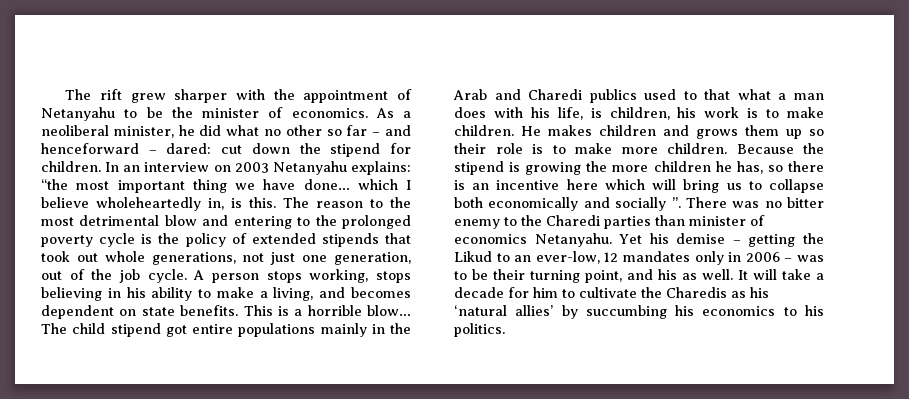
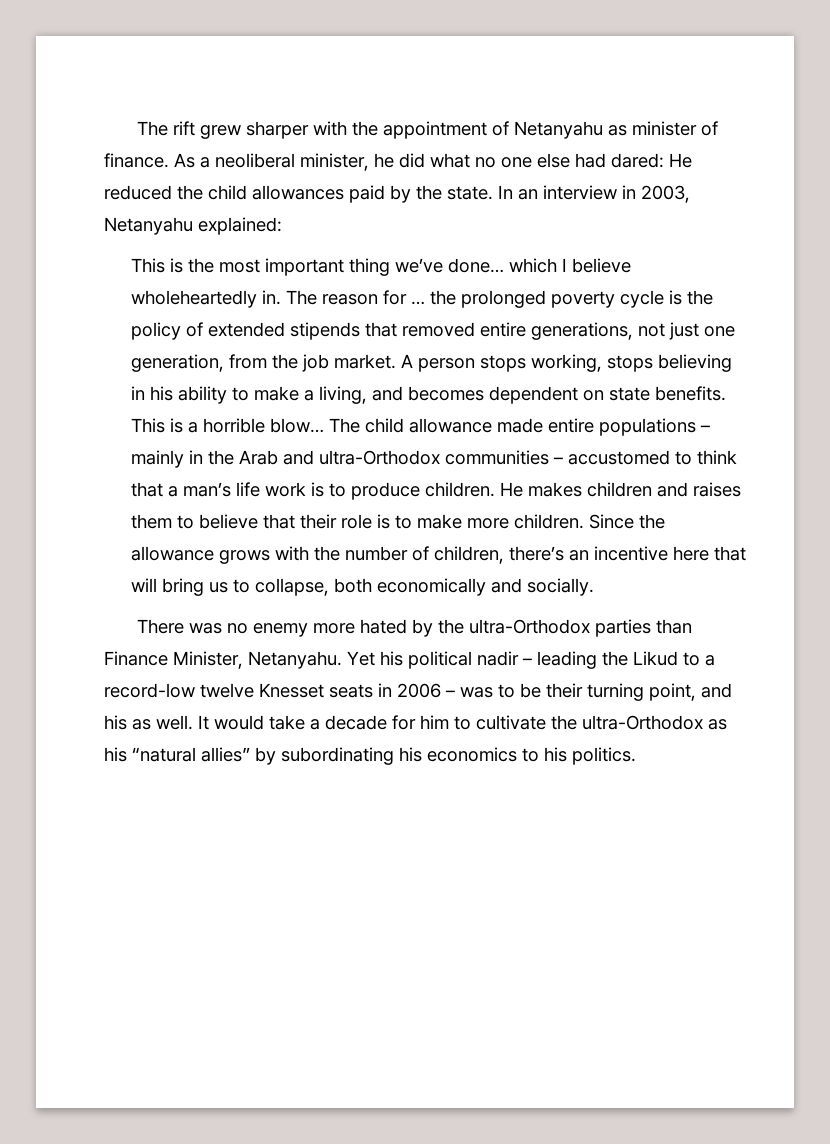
- The rift grew sharper with the appointment of Netanyahu to be the minister of economics.
+ The rift grew sharper with the appointment of Netanyahu as minister of finance.
- As a neoliberal minister, he did what no other so far – and henceforward – dared: cut down the stipend for children. In an interview on 2003 Netanyahu explains: “the most important thing we have done… which I believe wholeheartedly in, is this. The reason to the most detrimental blow and entering to the prolonged poverty cycle is the policy of extended stipends that took out whole generations, not just one generation, out of the job cycle.
+ As a neoliberal minister, he did what no one else had dared: He reduced the child allowances paid by the state. In an interview in 2003, Netanyahu explained:
+ This is the most important thing we’ve done… which I believe wholeheartedly in. The reason for … the prolonged poverty cycle is the policy of extended stipends that removed entire generations, not just one generation, from the job market.
- The child stipend got entire populations mainly in the Arab and Charedi publics used to that what a man does with his life, is children, his work is to make children.
+ The child allowance made entire populations – mainly in the Arab and ultra-Orthodox communities – accustomed to think that a man’s life work is to produce children.
- He makes children and grows them up so their role is to make more children.
+ He makes children and raises them to believe that their role is to make more children.
- Because the stipend is growing the more children he has, so there is an incentive here which will bring us to collapse both economically and socially ”. There was no bitter enemy to the Charedi parties than minister of economics Netanyahu. Yet his demise – getting the Likud to an ever-low, 12 mandates only in 2006 – was to be their turning point, and his as well.
+ Since the allowance grows with the number of children, there’s an incentive here that will bring us to collapse, both economically and socially.
+ There was no enemy more hated by the ultra-Orthodox parties than Finance Minister, Netanyahu. Yet his political nadir – leading the Likud to a record-low twelve Knesset seats in 2006 – was to be their turning point, and his as well.
- It will take a decade for him to cultivate the Charedis as his ‘natural allies’ by succumbing his economics to his politics.
+ It would take a decade for him to cultivate the ultra-Orthodox as his “natural allies” by subordinating his economics to his politics.

